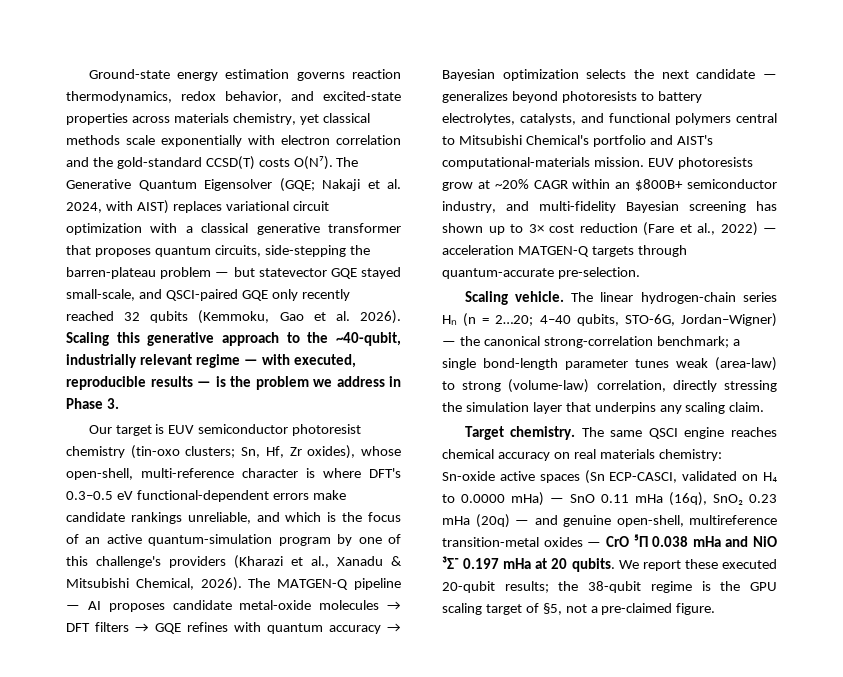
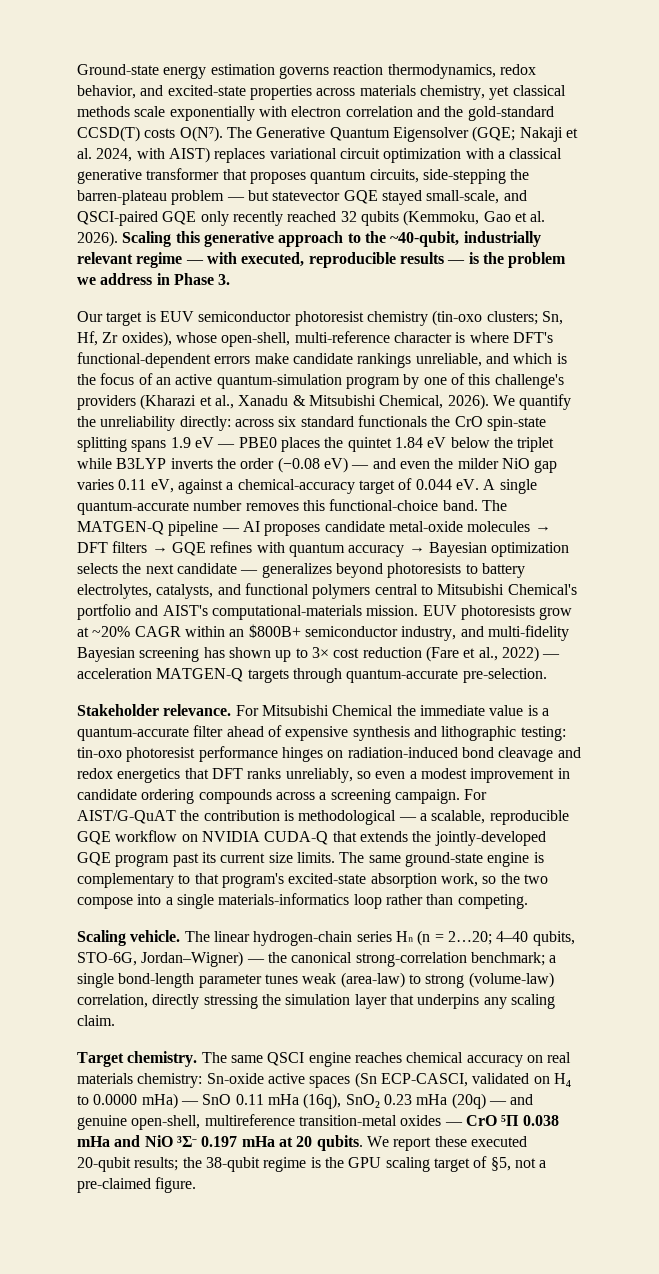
- Our target is EUV semiconductor photoresist chemistry (tin-oxo clusters; Sn, Hf, Zr oxides), whose open-shell, multi-reference character is where DFT's 0.3–0.5 eV functional-dependent errors make candidate rankings unreliable, and which is the focus of an active quantum-simulation program by one of this challenge's providers (Kharazi et al., Xanadu & Mitsubishi Chemical, 2026).
+ Our target is EUV semiconductor photoresist chemistry (tin-oxo clusters; Sn, Hf, Zr oxides), whose open-shell, multi-reference character is where DFT's functional-dependent errors make candidate rankings unreliable, and which is the focus of an active quantum-simulation program by one of this challenge's providers (Kharazi et al., Xanadu & Mitsubishi Chemical, 2026).
+ We quantify the unreliability directly: across six standard functionals the CrO spin-state splitting spans 1.9 eV — PBE0 places the quintet 1.84 eV below the triplet while B3LYP inverts the order (−0.08 eV) — and even the milder NiO gap varies 0.11 eV, against a chemical-accuracy target of 0.044 eV. A single quantum-accurate number removes this functional-choice band.
+ Stakeholder relevance. For Mitsubishi Chemical the immediate value is a quantum-accurate filter ahead of expensive synthesis and lithographic testing: tin-oxo photoresist performance hinges on radiation-induced bond cleavage and redox energetics that DFT ranks unreliably, so even a modest improvement in candidate ordering compounds across a screening campaign. For AIST/G-QuAT the contribution is methodological — a scalable, reproducible GQE workflow on NVIDIA CUDA-Q that extends the jointly-developed GQE program past its current size limits. The same ground-state engine is complementary to that program's excited-state absorption work, so the two compose into a single materials-informatics loop rather than competing.

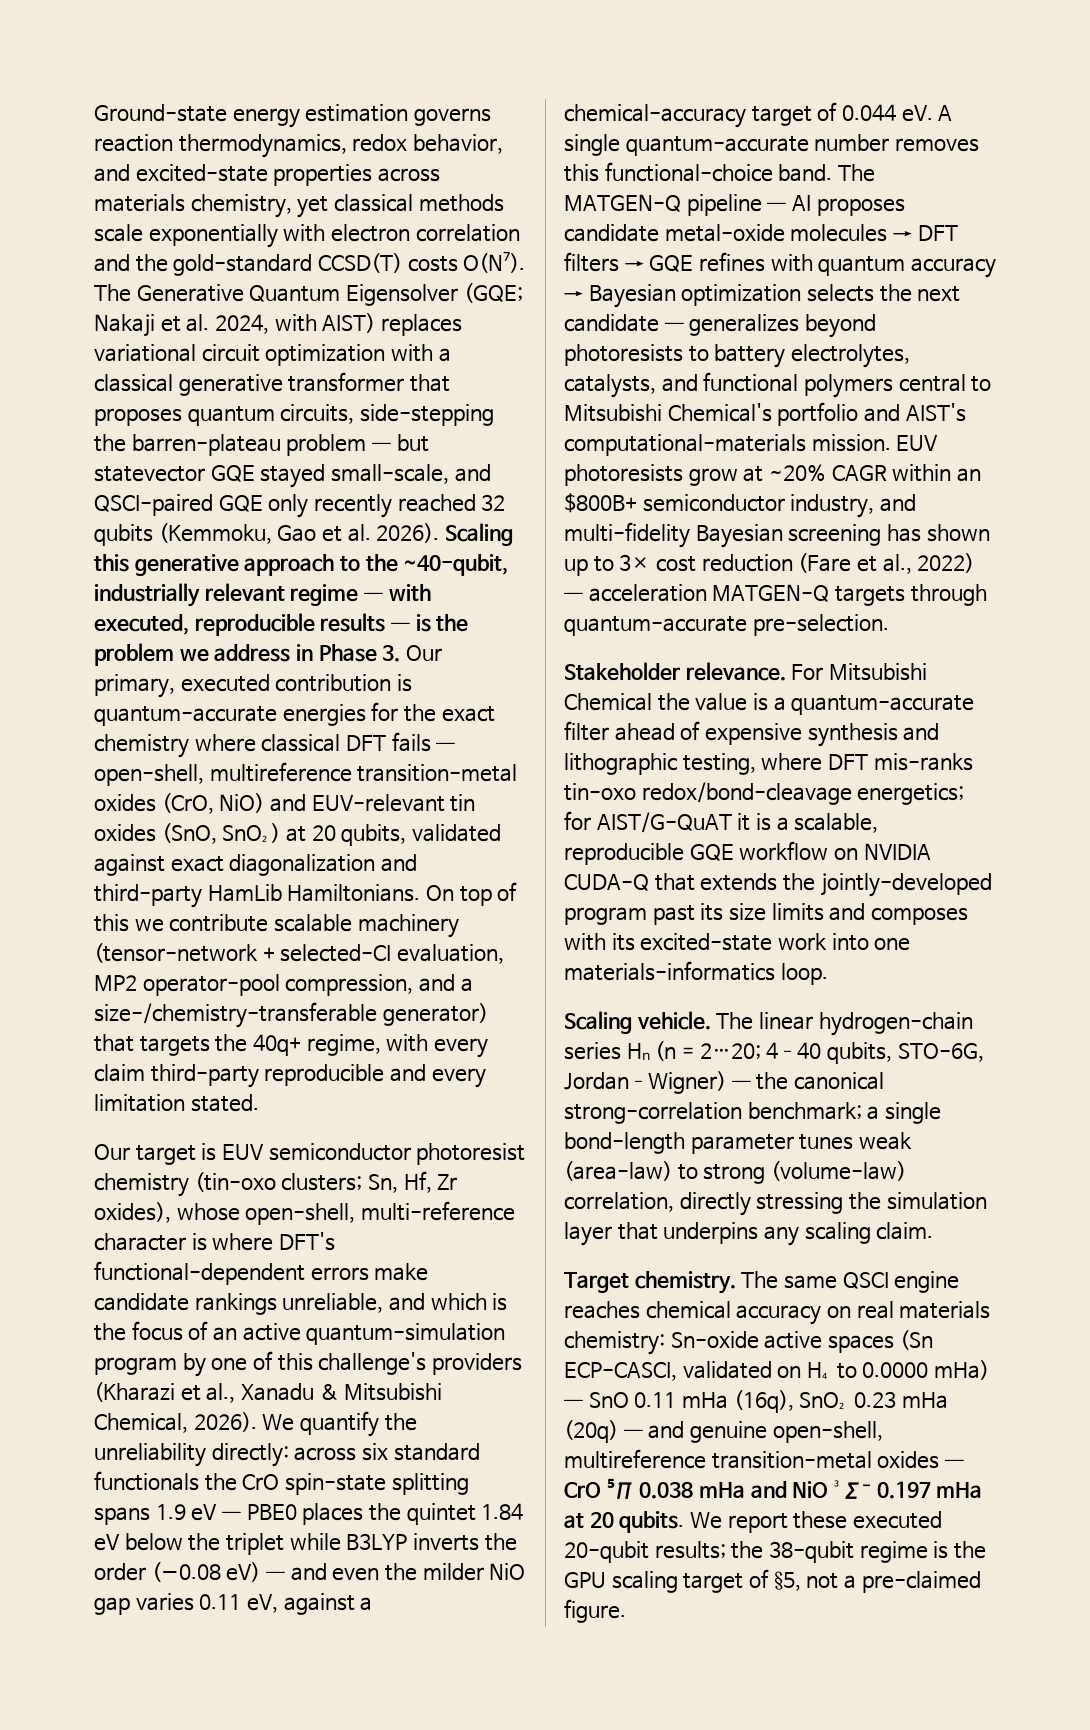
- Scaling this generative approach to the ~40-qubit, industrially relevant regime — with executed, reproducible results — is the problem we address in Phase 3.
+ Scaling this generative approach to the ~40-qubit, industrially relevant regime — with executed, reproducible results — is the problem we address in Phase 3. Our primary, executed contribution is quantum-accurate energies for the exact chemistry where classical DFT fails — open-shell, multireference transition-metal oxides (CrO, NiO) and EUV-relevant tin oxides (SnO, SnO₂) at 20 qubits, validated against exact diagonalization and third-party HamLib Hamiltonians. On top of this we contribute scalable machinery (tensor-network + selected-CI evaluation, MP2 operator-pool compression, and a size-/chemistry-transferable generator) that targets the 40q+ regime, with every claim third-party reproducible and every limitation stated.
- For Mitsubishi Chemical the immediate value is a quantum-accurate filter ahead of expensive synthesis and lithographic testing: tin-oxo photoresist performance hinges on radiation-induced bond cleavage and redox energetics that DFT ranks unreliably, so even a modest improvement in candidate ordering compounds across a screening campaign. For AIST/G-QuAT the contribution is methodological — a scalable, reproducible GQE workflow on NVIDIA CUDA-Q that extends the jointly-developed GQE program past its current size limits. The same ground-state engine is complementary to that program's excited-state absorption work, so the two compose into a single materials-informatics loop rather than competing.
+ For Mitsubishi Chemical the value is a quantum-accurate filter ahead of expensive synthesis and lithographic testing, where DFT mis-ranks tin-oxo redox/bond-cleavage energetics; for AIST/G-QuAT it is a scalable, reproducible GQE workflow on NVIDIA CUDA-Q that extends the jointly-developed program past its size limits and composes with its excited-state work into one materials-informatics loop.

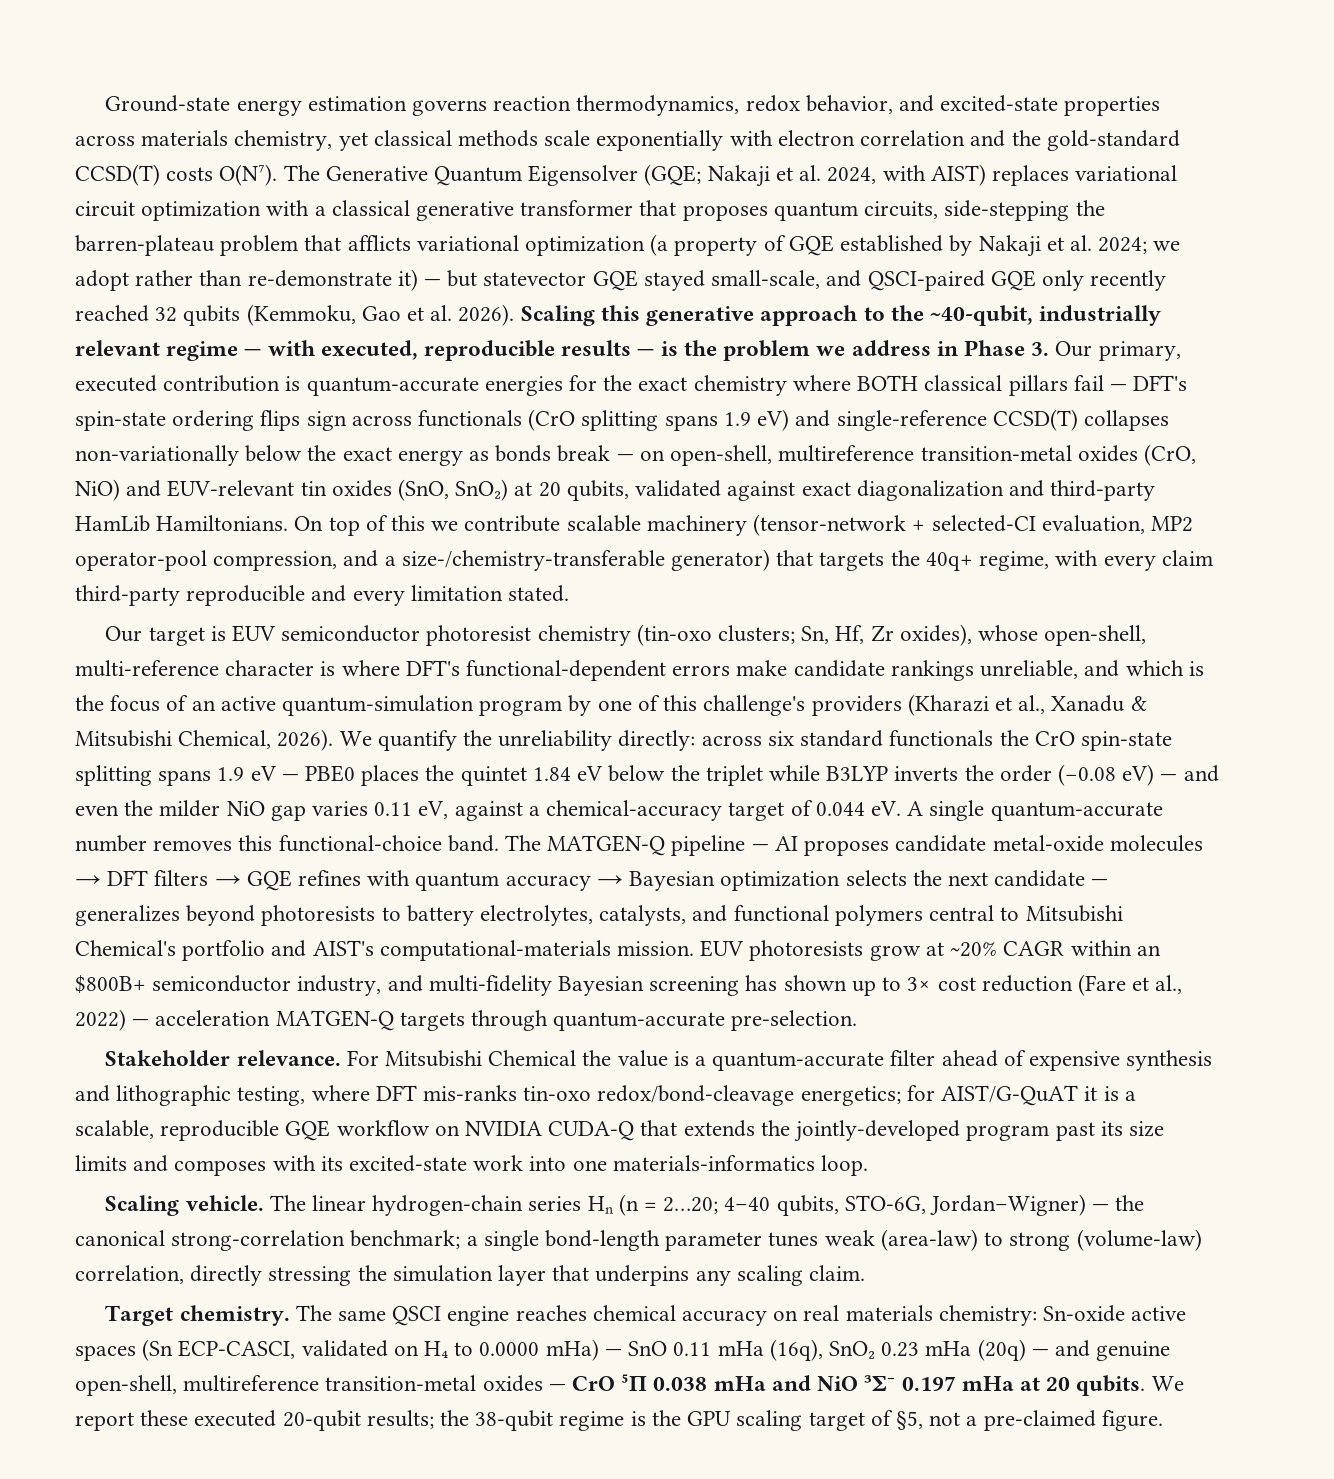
- The Generative Quantum Eigensolver (GQE; Nakaji et al. 2024, with AIST) replaces variational circuit optimization with a classical generative transformer that proposes quantum circuits, side-stepping the barren-plateau problem — but statevector GQE stayed small-scale, and QSCI-paired GQE only recently reached 32 qubits (Kemmoku, Gao et al. 2026).
+ The Generative Quantum Eigensolver (GQE; Nakaji et al. 2024, with AIST) replaces variational circuit optimization with a classical generative transformer that proposes quantum circuits, side-stepping the barren-plateau problem that afflicts variational optimization (a property of GQE established by Nakaji et al. 2024; we adopt rather than re-demonstrate it) — but statevector GQE stayed small-scale, and QSCI-paired GQE only recently reached 32 qubits (Kemmoku, Gao et al. 2026).
- Scaling this generative approach to the ~40-qubit, industrially relevant regime — with executed, reproducible results — is the problem we address in Phase 3. Our primary, executed contribution is quantum-accurate energies for the exact chemistry where classical DFT fails — open-shell, multireference transition-metal oxides (CrO, NiO) and EUV-relevant tin oxides (SnO, SnO₂) at 20 qubits, validated against exact diagonalization and third-party HamLib Hamiltonians.
+ Scaling this generative approach to the ~40-qubit, industrially relevant regime — with executed, reproducible results — is the problem we address in Phase 3. Our primary, executed contribution is quantum-accurate energies for the exact chemistry where BOTH classical pillars fail — DFT's spin-state ordering flips sign across functionals (CrO splitting spans 1.9 eV) and single-reference CCSD(T) collapses non-variationally below the exact energy as bonds break — on open-shell, multireference transition-metal oxides (CrO, NiO) and EUV-relevant tin oxides (SnO, SnO₂) at 20 qubits, validated against exact diagonalization and third-party HamLib Hamiltonians.

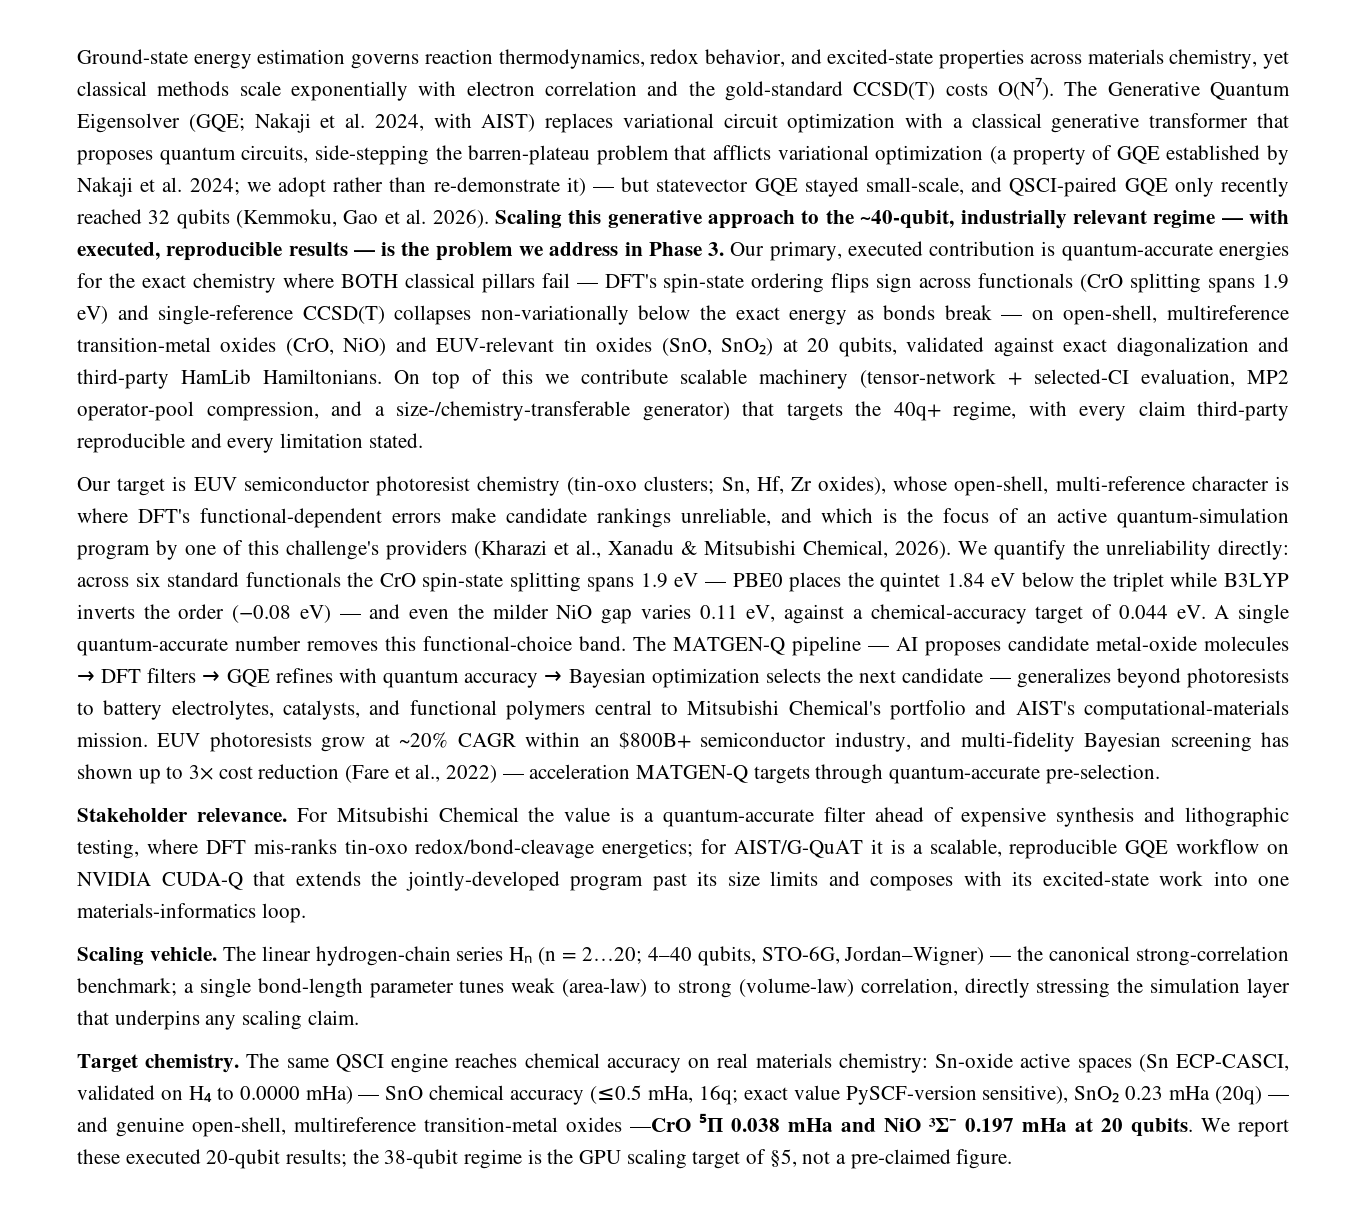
- The same QSCI engine reaches chemical accuracy on real materials chemistry: Sn-oxide active spaces (Sn ECP-CASCI, validated on H₄ to 0.0000 mHa) — SnO 0.11 mHa (16q), SnO₂ 0.23 mHa (20q) — and genuine open-shell, multireference transition-metal oxides — CrO ⁵Π 0.038 mHa and NiO ³Σ⁻ 0.197 mHa at 20 qubits.
+ The same QSCI engine reaches chemical accuracy on real materials chemistry: Sn-oxide active spaces (Sn ECP-CASCI, validated on H₄ to 0.0000 mHa) — SnO chemical accuracy (≤0.5 mHa, 16q; exact value PySCF-version sensitive), SnO₂ 0.23 mHa (20q) — and genuine open-shell, multireference transition-metal oxides —CrO ⁵Π 0.038 mHa and NiO ³Σ⁻ 0.197 mHa at 20 qubits.

